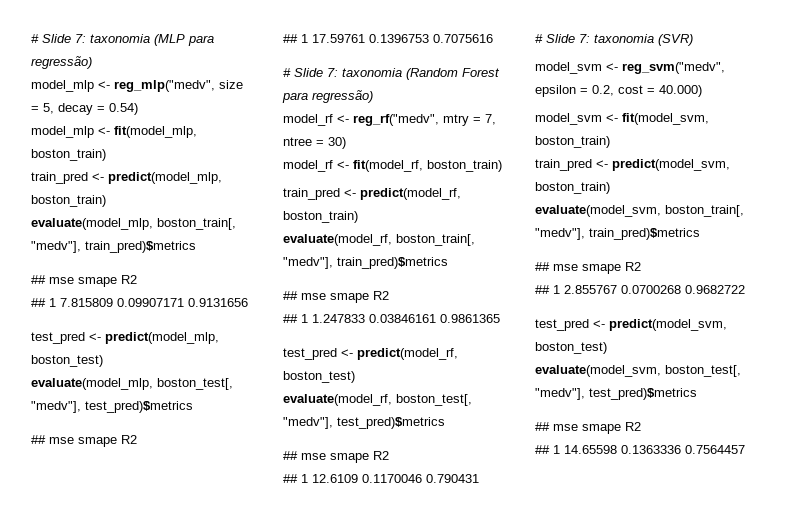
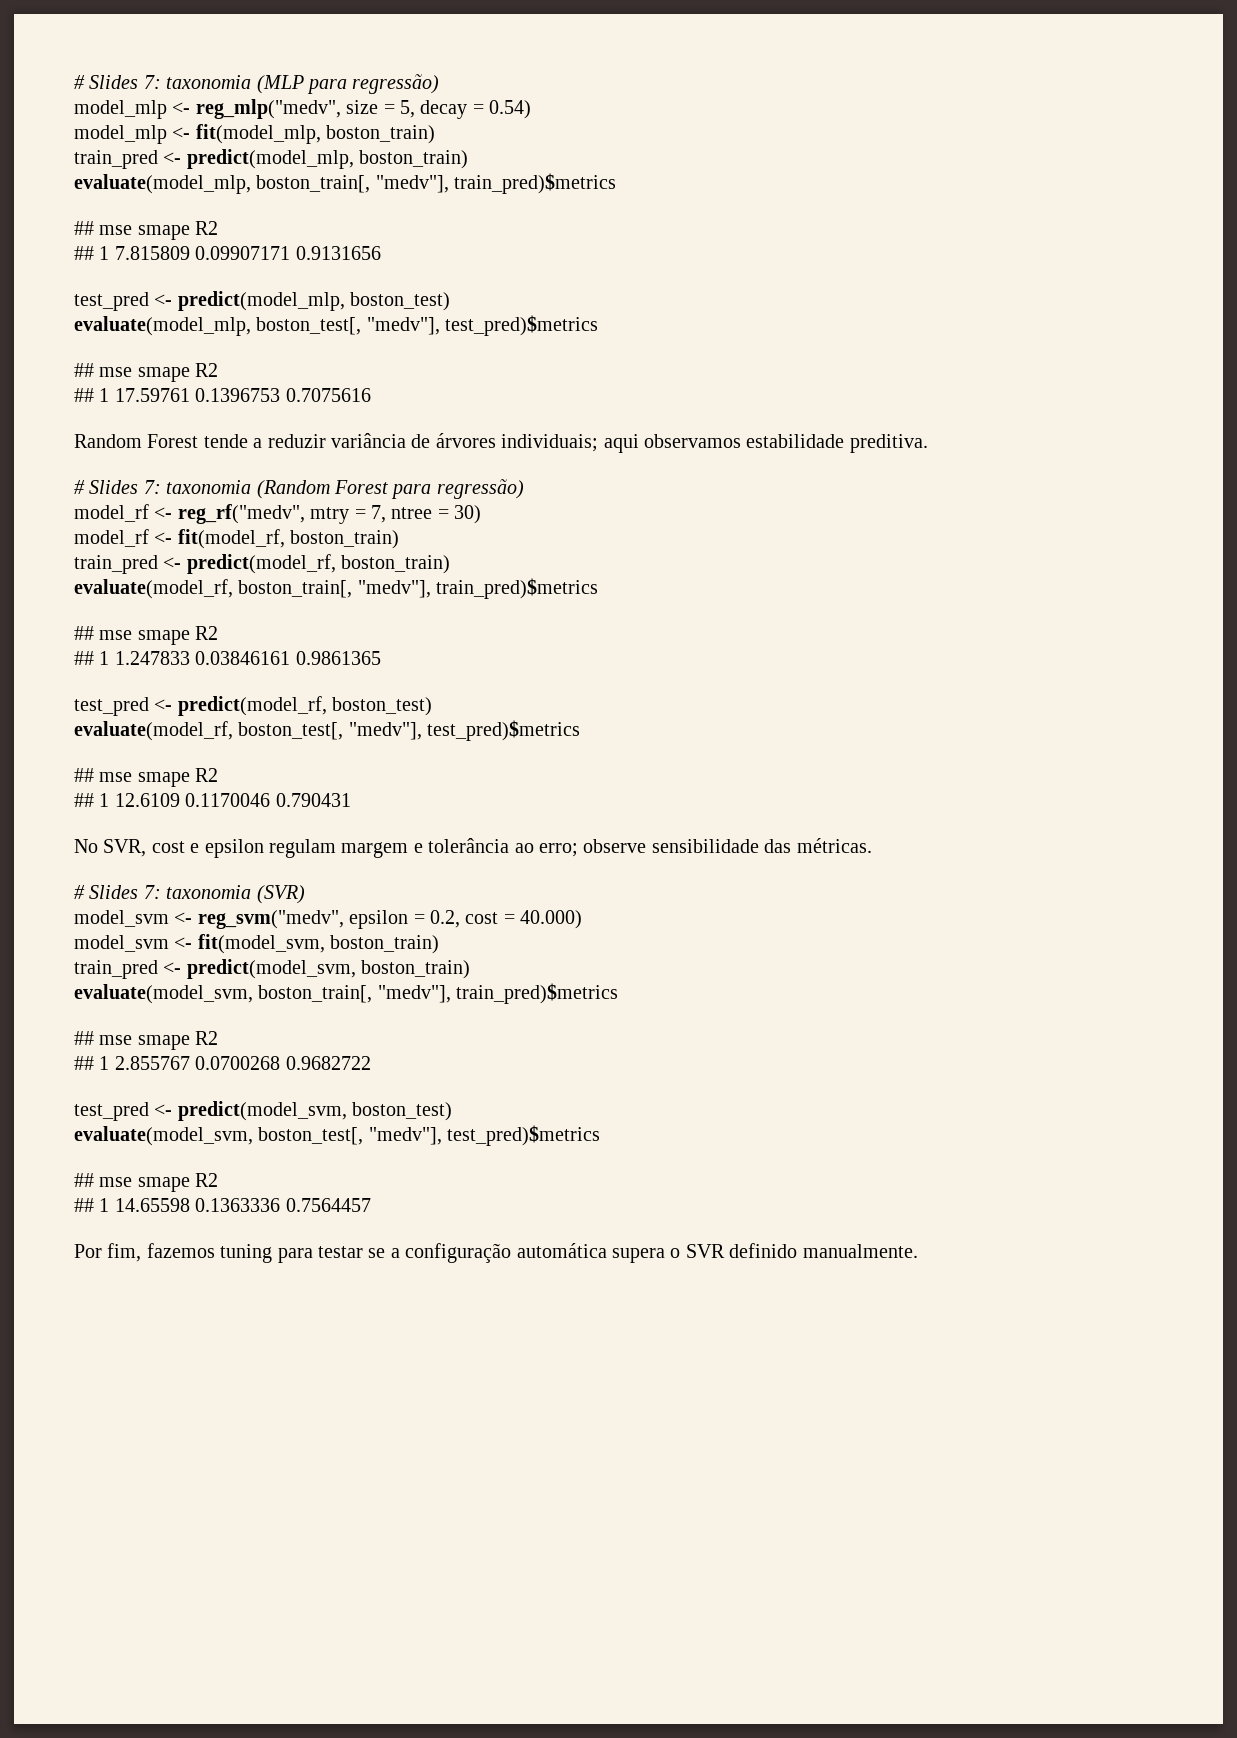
- # Slide 7: taxonomia (MLP para regressão)
+ # Slides 7: taxonomia (MLP para regressão)
- # Slide 7: taxonomia (Random Forest para regressão)
+ Random Forest tende a reduzir variância de árvores individuais; aqui observamos estabilidade preditiva.
+ # Slides 7: taxonomia (Random Forest para regressão)
- # Slide 7: taxonomia (SVR)
+ No SVR, cost e epsilon regulam margem e tolerância ao erro; observe sensibilidade das métricas.
+ # Slides 7: taxonomia (SVR)
+ Por fim, fazemos tuning para testar se a configuração automática supera o SVR definido manualmente.

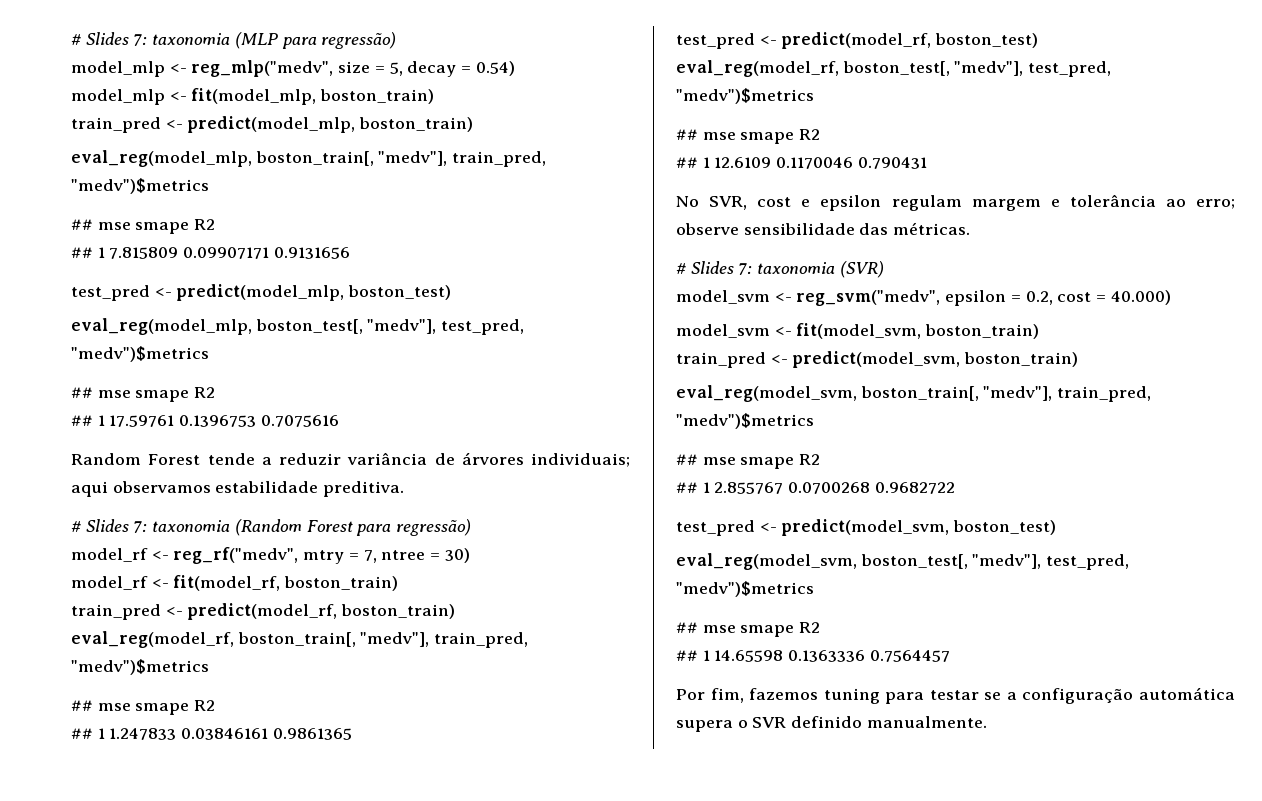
- evaluate(model_mlp, boston_train[, "medv"], train_pred)$metrics
+ eval_reg(model_mlp, boston_train[, "medv"], train_pred, "medv")$metrics
- evaluate(model_mlp, boston_test[, "medv"], test_pred)$metrics
+ eval_reg(model_mlp, boston_test[, "medv"], test_pred, "medv")$metrics
- evaluate(model_rf, boston_train[, "medv"], train_pred)$metrics
+ eval_reg(model_rf, boston_train[, "medv"], train_pred, "medv")$metrics
- evaluate(model_rf, boston_test[, "medv"], test_pred)$metrics
+ eval_reg(model_rf, boston_test[, "medv"], test_pred, "medv")$metrics
- evaluate(model_svm, boston_train[, "medv"], train_pred)$metrics
+ eval_reg(model_svm, boston_train[, "medv"], train_pred, "medv")$metrics
- evaluate(model_svm, boston_test[, "medv"], test_pred)$metrics
+ eval_reg(model_svm, boston_test[, "medv"], test_pred, "medv")$metrics

